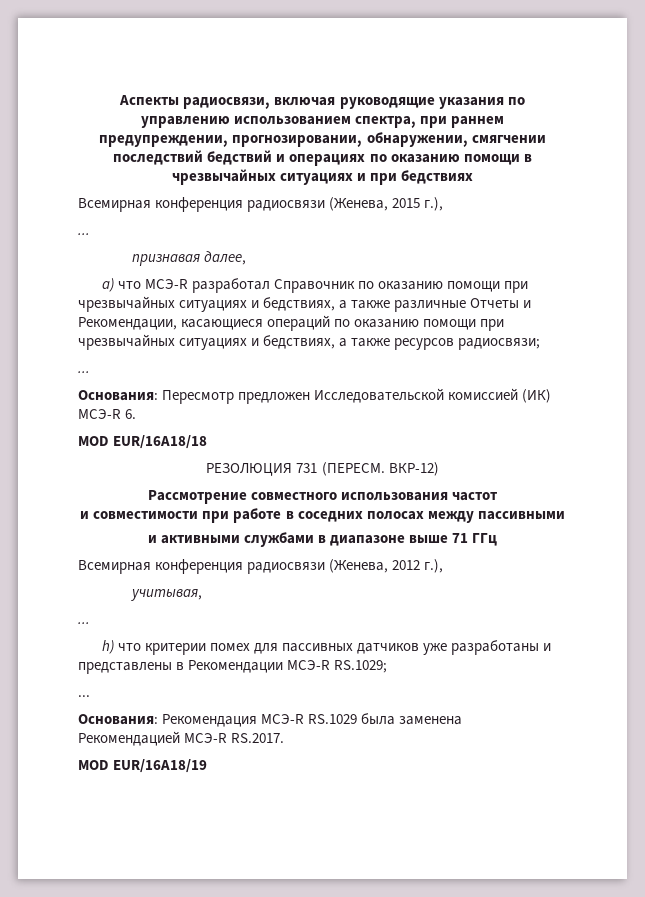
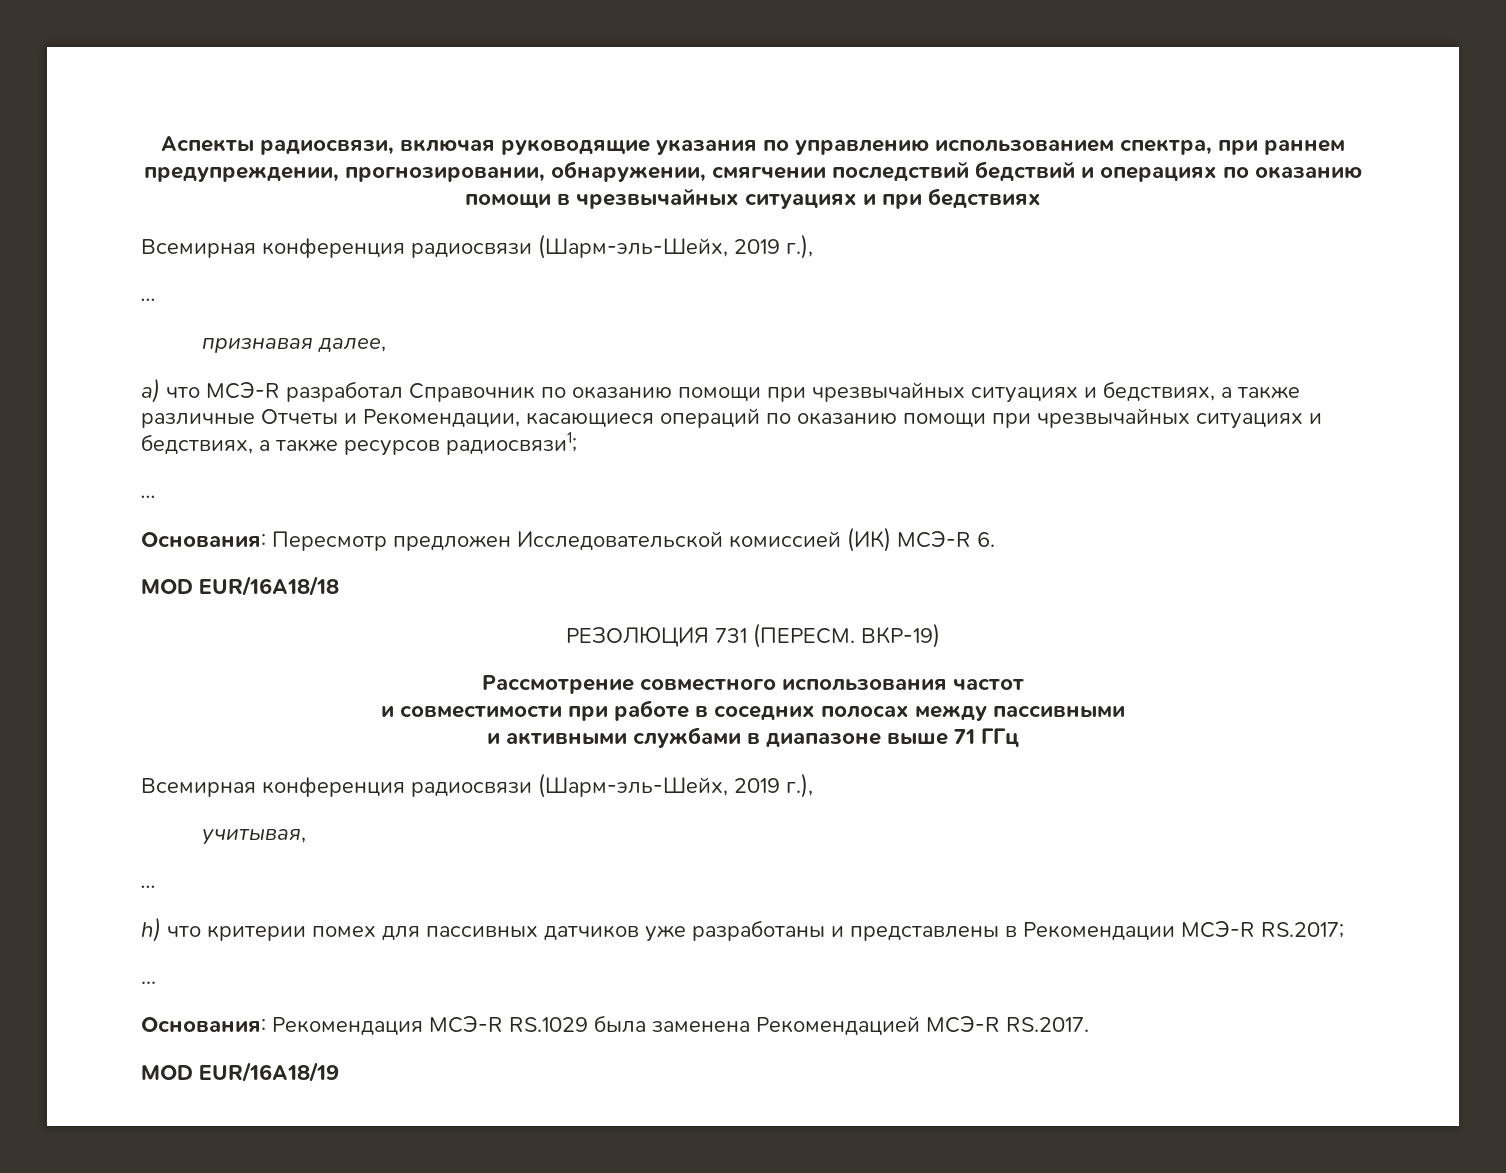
  Аспекты радиосвязи, включая руководящие указания по управлению использованием спектра, при раннем предупреждении, прогнозировании, обнаружении, смягчении последствий бедствий и операциях по оказанию помощи в чрезвычайных ситуациях и при бедствиях
- Всемирная конференция радиосвязи (Женева, 2015 г.),
+ Всемирная конференция радиосвязи (Шарм-эль-Шейх, 2019 г.),
- а) что МСЭ-R разработал Справочник по оказанию помощи при чрезвычайных ситуациях и бедствиях, а также различные Отчеты и Рекомендации, касающиеся операций по оказанию помощи при чрезвычайных ситуациях и бедствиях, а также ресурсов радиосвязи;
+ а) что МСЭ-R разработал Справочник по оказанию помощи при чрезвычайных ситуациях и бедствиях, а также различные Отчеты и Рекомендации, касающиеся операций по оказанию помощи при чрезвычайных ситуациях и бедствиях, а также ресурсов радиосвязи1;
- ВКР-12)
+ ВКР-19)
  и активными службами в диапазоне выше 71 ГГц
- Всемирная конференция радиосвязи (Женева, 2012 г.),
+ Всемирная конференция радиосвязи (Шарм-эль-Шейх, 2019 г.),
- h) что критерии помех для пассивных датчиков уже разработаны и представлены в Рекомендации МСЭ-R RS.1029;
+ h) что критерии помех для пассивных датчиков уже разработаны и представлены в Рекомендации МСЭ-R RS.2017;

